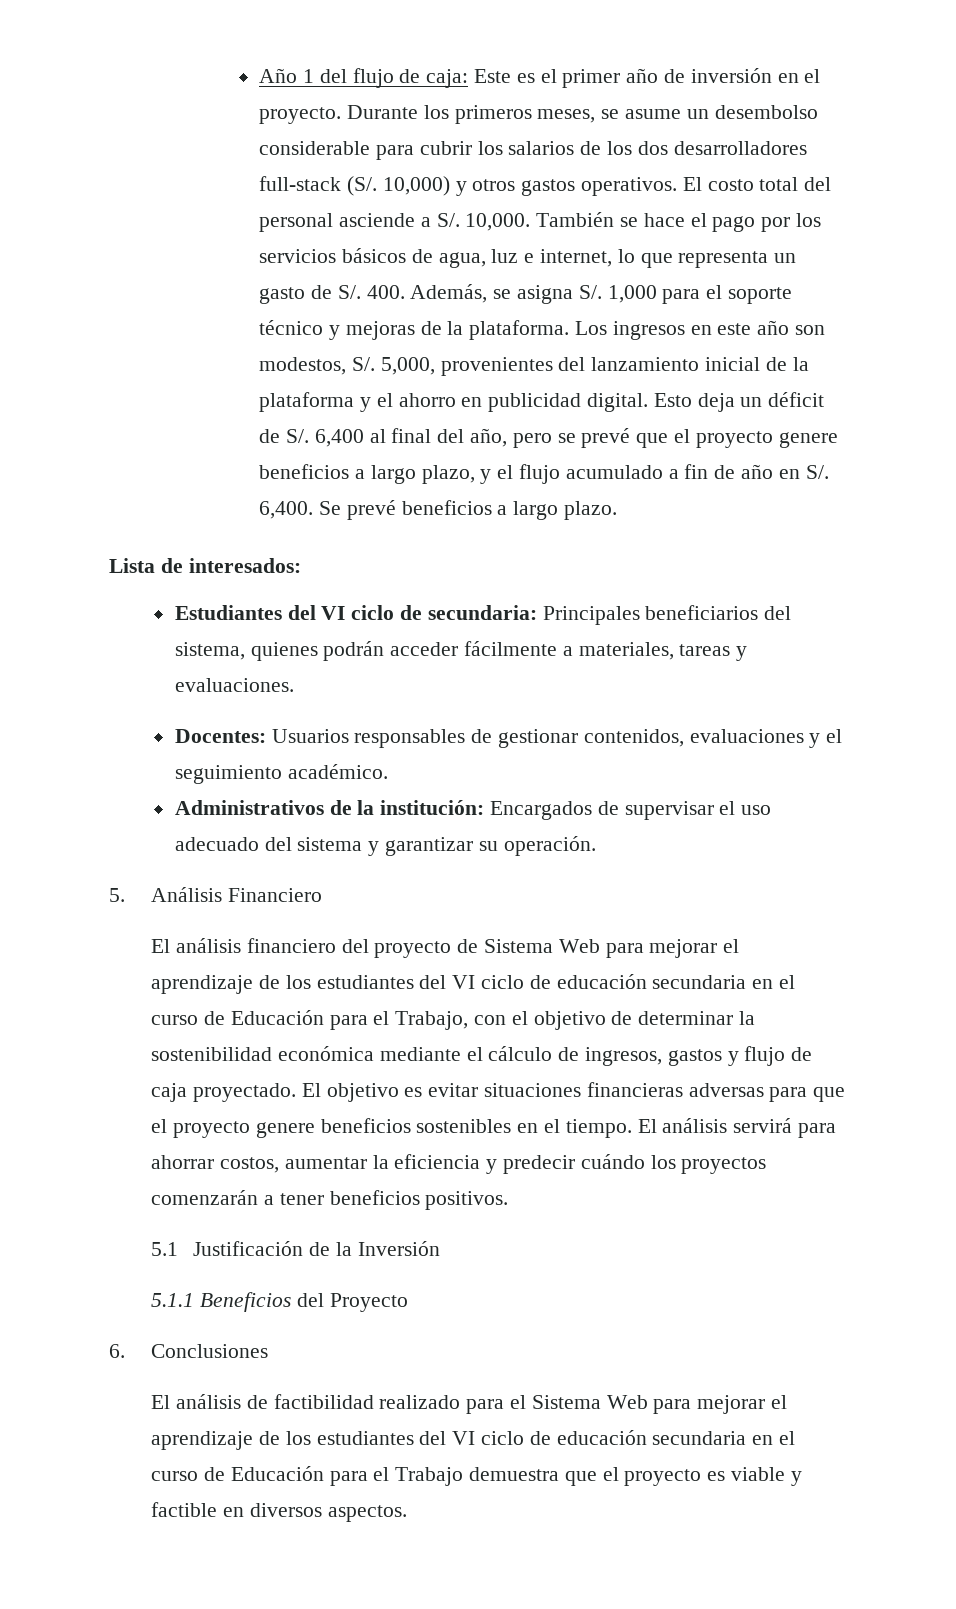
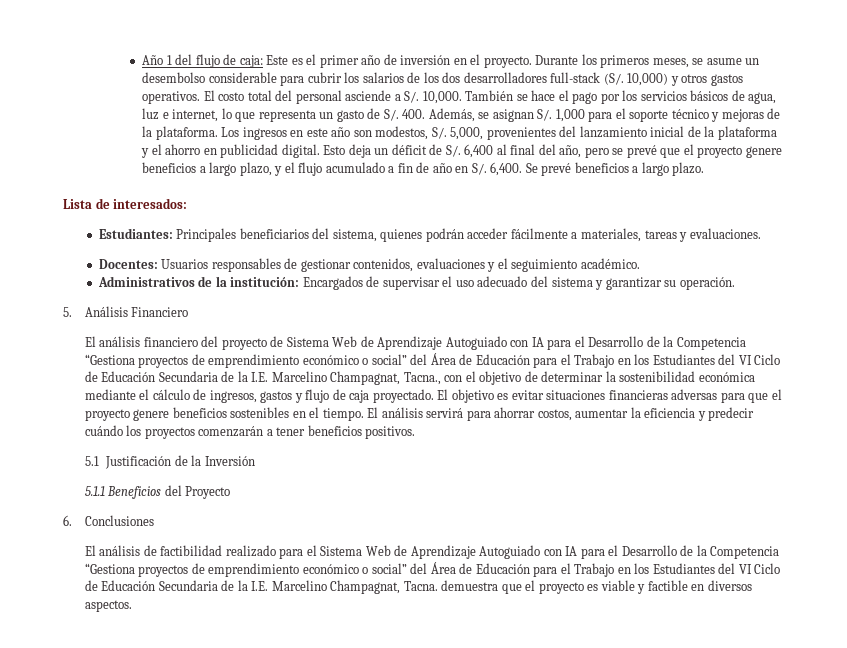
- También se hace el pago por los servicios básicos de agua, luz e internet, lo que representa un gasto de S/. 400. Además, se asigna S/. 1,000 para el soporte técnico y mejoras de la plataforma.
+ También se hace el pago por los servicios básicos de agua, luz e internet, lo que representa un gasto de S/. 400. Además, se asignan S/. 1,000 para el soporte técnico y mejoras de la plataforma.
- Estudiantes del VI ciclo de secundaria: Principales beneficiarios del sistema, quienes podrán acceder fácilmente a materiales, tareas y evaluaciones.
+ Estudiantes: Principales beneficiarios del sistema, quienes podrán acceder fácilmente a materiales, tareas y evaluaciones.
- El análisis financiero del proyecto de Sistema Web para mejorar el aprendizaje de los estudiantes del VI ciclo de educación secundaria en el curso de Educación para el Trabajo, con el objetivo de determinar la sostenibilidad económica mediante el cálculo de ingresos, gastos y flujo de caja proyectado.
+ El análisis financiero del proyecto de Sistema Web de Aprendizaje Autoguiado con IA para el Desarrollo de la Competencia “Gestiona proyectos de emprendimiento económico o social” del Área de Educación para el Trabajo en los Estudiantes del VI Ciclo de Educación Secundaria de la I.E. Marcelino Champagnat, Tacna., con el objetivo de determinar la sostenibilidad económica mediante el cálculo de ingresos, gastos y flujo de caja proyectado.
- El análisis de factibilidad realizado para el Sistema Web para mejorar el aprendizaje de los estudiantes del VI ciclo de educación secundaria en el curso de Educación para el Trabajo demuestra que el proyecto es viable y factible en diversos aspectos.
+ El análisis de factibilidad realizado para el Sistema Web de Aprendizaje Autoguiado con IA para el Desarrollo de la Competencia “Gestiona proyectos de emprendimiento económico o social” del Área de Educación para el Trabajo en los Estudiantes del VI Ciclo de Educación Secundaria de la I.E. Marcelino Champagnat, Tacna. demuestra que el proyecto es viable y factible en diversos aspectos.

